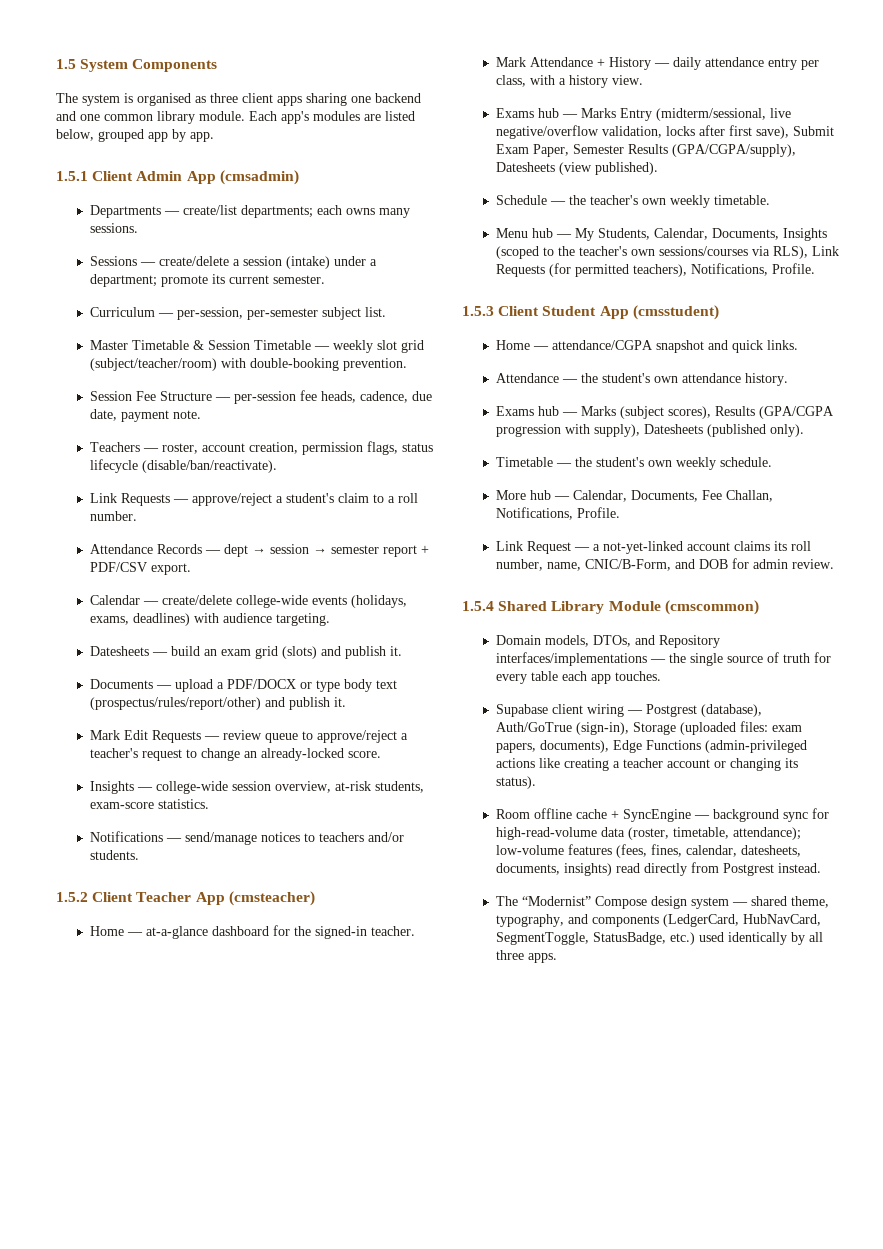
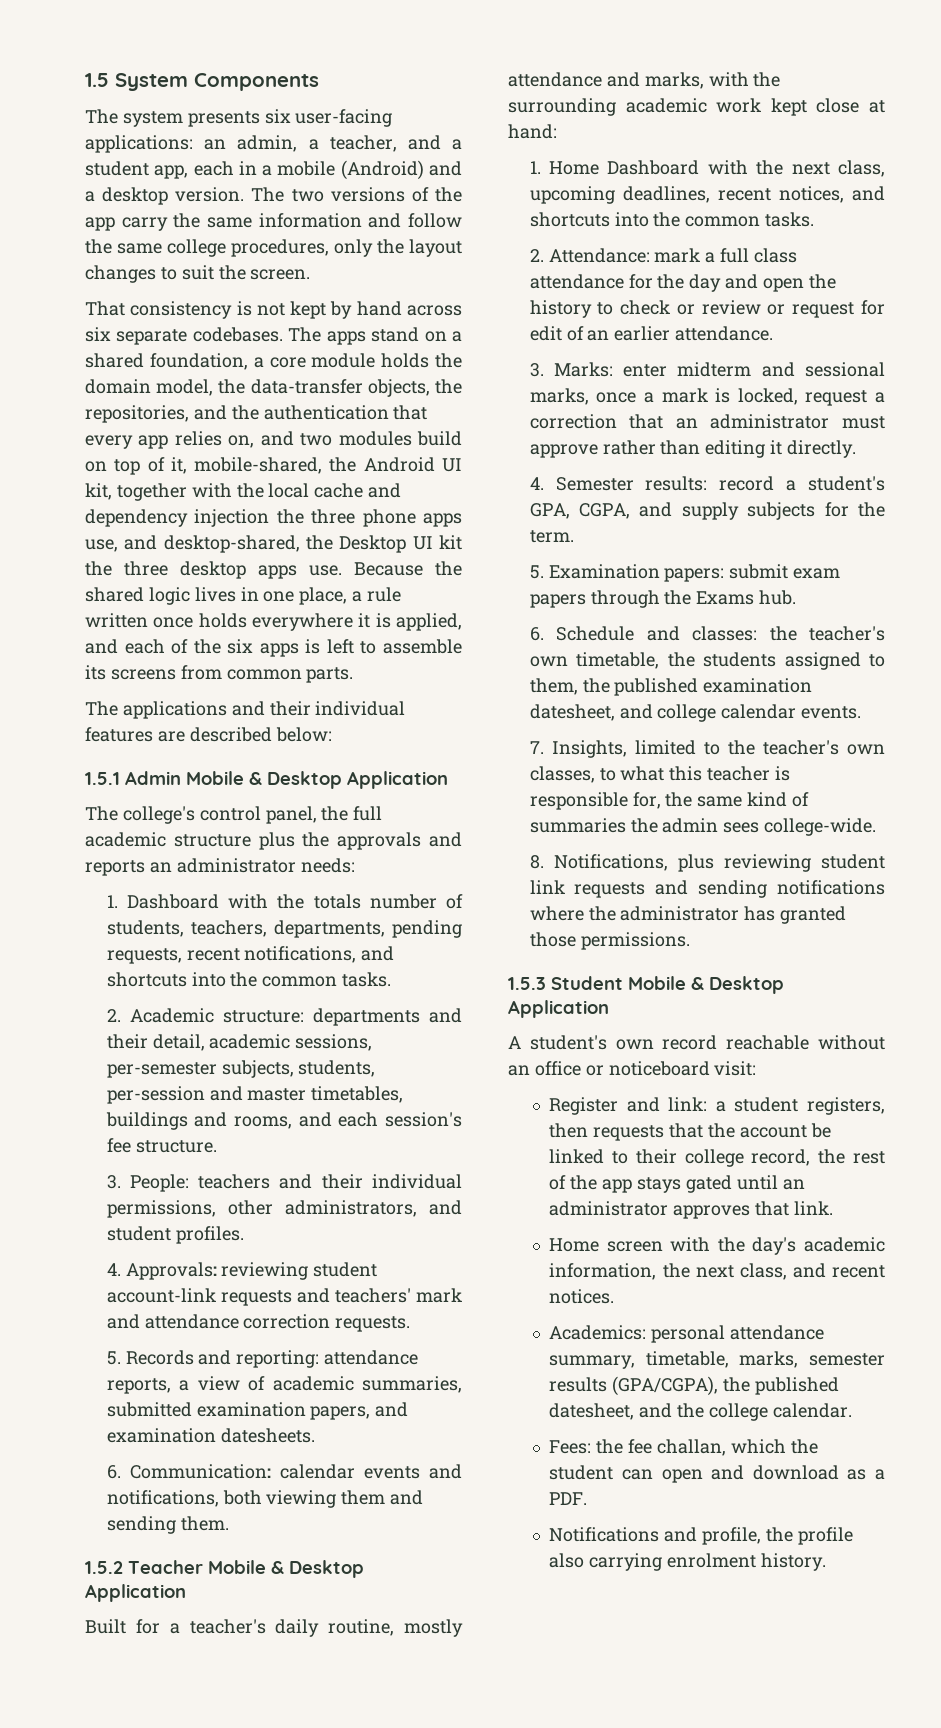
- The system is organised as three client apps sharing one backend and one common library module. Each app's modules are listed below, grouped app by app.
- 1.5.1 Client Admin App (cmsadmin)
- Departments — create/list departments; each owns many sessions.
- Sessions — create/delete a session (intake) under a department; promote its current semester.
- Curriculum — per-session, per-semester subject list.
- Master Timetable & Session Timetable — weekly slot grid (subject/teacher/room) with double-booking prevention.
- Session Fee Structure — per-session fee heads, cadence, due date, payment note.
- Teachers — roster, account creation, permission flags, status lifecycle (disable/ban/reactivate).
- Link Requests — approve/reject a student's claim to a roll number.
- Attendance Records — dept → session → semester report + PDF/CSV export.
- Calendar — create/delete college-wide events (holidays, exams, deadlines) with audience targeting.
- Datesheets — build an exam grid (slots) and publish it.
- Documents — upload a PDF/DOCX or type body text (prospectus/rules/report/other) and publish it.
- Mark Edit Requests — review queue to approve/reject a teacher's request to change an already-locked score.
- Insights — college-wide session overview, at-risk students, exam-score statistics.
- Notifications — send/manage notices to teachers and/or students.
- 1.5.2 Client Teacher App (cmsteacher)
- Home — at-a-glance dashboard for the signed-in teacher.
- Mark Attendance + History — daily attendance entry per class, with a history view.
- Exams hub — Marks Entry (midterm/sessional, live negative/overflow validation, locks after first save), Submit Exam Paper, Semester Results (GPA/CGPA/supply), Datesheets (view published).
- Schedule — the teacher's own weekly timetable.
- Menu hub — My Students, Calendar, Documents, Insights (scoped to the teacher's own sessions/courses via RLS), Link Requests (for permitted teachers), Notifications, Profile.
- 1.5.3 Client Student App (cmsstudent)
- Home — attendance/CGPA snapshot and quick links.
- Attendance — the student's own attendance history.
- Exams hub — Marks (subject scores), Results (GPA/CGPA progression with supply), Datesheets (published only).
- Timetable — the student's own weekly schedule.
- More hub — Calendar, Documents, Fee Challan, Notifications, Profile.
- Link Request — a not-yet-linked account claims its roll number, name, CNIC/B-Form, and DOB for admin review.
- 1.5.4 Shared Library Module (cmscommon)
- Domain models, DTOs, and Repository interfaces/implementations — the single source of truth for every table each app touches.
- Supabase client wiring — Postgrest (database), Auth/GoTrue (sign-in), Storage (uploaded files: exam papers, documents), Edge Functions (admin-privileged actions like creating a teacher account or changing its status).
- Room offline cache + SyncEngine — background sync for high-read-volume data (roster, timetable, attendance); low-volume features (fees, fines, calendar, datesheets, documents, insights) read directly from Postgrest instead.
- The “Modernist” Compose design system — shared theme, typography, and components (LedgerCard, HubNavCard, SegmentToggle, StatusBadge, etc.) used identically by all three apps.
+ The system presents six user-facing applications: an admin, a teacher, and a student app, each in a mobile (Android) and a desktop version. The two versions of the app carry the same information and follow the same college procedures, only the layout changes to suit the screen.
+ That consistency is not kept by hand across six separate codebases. The apps stand on a shared foundation, a core module holds the domain model, the data-transfer objects, the repositories, and the authentication that every app relies on, and two modules build on top of it, mobile-shared, the Android UI kit, together with the local cache and dependency injection the three phone apps use, and desktop-shared, the Desktop UI kit the three desktop apps use. Because the shared logic lives in one place, a rule written once holds everywhere it is applied, and each of the six apps is left to assemble its screens from common parts.
+ The applications and their individual features are described below:
+ 1.5.1 Admin Mobile & Desktop Application
+ The college's control panel, the full academic structure plus the approvals and reports an administrator needs:
+ 1. Dashboard with the totals number of students, teachers, departments, pending requests, recent notifications, and shortcuts into the common tasks.
+ 2. Academic structure: departments and their detail, academic sessions, per-semester subjects, students, per-session and master timetables, buildings and rooms, and each session's fee structure.
+ 3. People: teachers and their individual permissions, other administrators, and student profiles.
+ 4. Approvals: reviewing student account-link requests and teachers' mark and attendance correction requests.
+ 5. Records and reporting: attendance reports, a view of academic summaries, submitted examination papers, and examination datesheets.
+ 6. Communication: calendar events and notifications, both viewing them and sending them.
+ 1.5.2 Teacher Mobile & Desktop Application
+ Built for a teacher's daily routine, mostly attendance and marks, with the surrounding academic work kept close at hand:
+ 1. Home Dashboard with the next class, upcoming deadlines, recent notices, and shortcuts into the common tasks.
+ 2. Attendance: mark a full class attendance for the day and open the history to check or review or request for edit of an earlier attendance.
+ 3. Marks: enter midterm and sessional marks, once a mark is locked, request a correction that an administrator must approve rather than editing it directly.
+ 4. Semester results: record a student's GPA, CGPA, and supply subjects for the term.
+ 5. Examination papers: submit exam papers through the Exams hub.
+ 6. Schedule and classes: the teacher's own timetable, the students assigned to them, the published examination datesheet, and college calendar events.
+ 7. Insights, limited to the teacher's own classes, to what this teacher is responsible for, the same kind of summaries the admin sees college-wide.
+ 8. Notifications, plus reviewing student link requests and sending notifications where the administrator has granted those permissions.
+ 1.5.3 Student Mobile & Desktop Application
+ A student's own record reachable without an office or noticeboard visit:
+ Register and link: a student registers, then requests that the account be linked to their college record, the rest of the app stays gated until an administrator approves that link.
+ Home screen with the day's academic information, the next class, and recent notices.
+ Academics: personal attendance summary, timetable, marks, semester results (GPA/CGPA), the published datesheet, and the college calendar.
+ Fees: the fee challan, which the student can open and download as a PDF.
+ Notifications and profile, the profile also carrying enrolment history.

